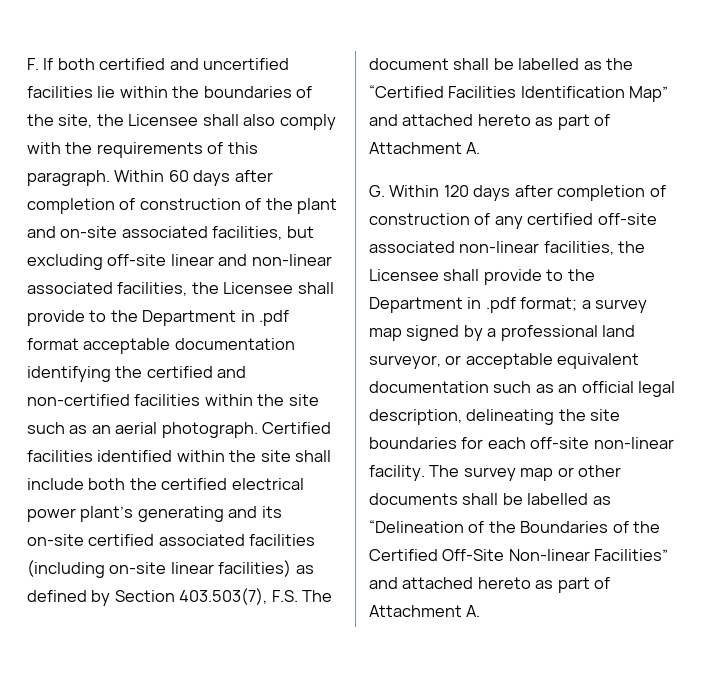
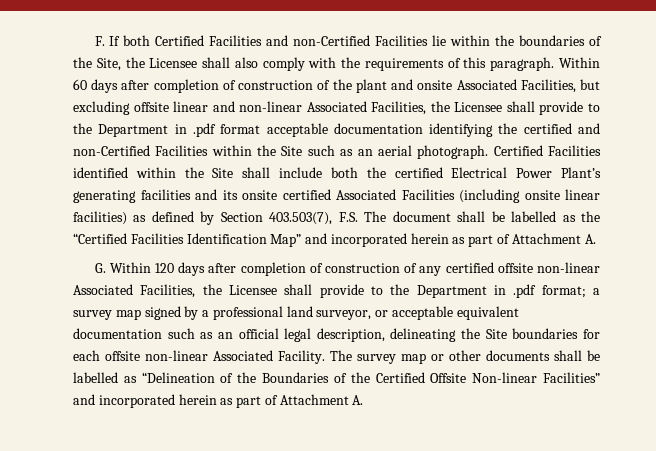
- F. If both certified and uncertified facilities lie within the boundaries of the site, the Licensee shall also comply with the requirements of this paragraph.
+ F. If both Certified Facilities and non-Certified Facilities lie within the boundaries of the Site, the Licensee shall also comply with the requirements of this paragraph.
- Within 60 days after completion of construction of the plant and on-site associated facilities, but excluding off-site linear and non-linear associated facilities, the Licensee shall provide to the Department in .pdf format acceptable documentation identifying the certified and non-certified facilities within the site such as an aerial photograph.
+ Within 60 days after completion of construction of the plant and onsite Associated Facilities, but excluding offsite linear and non-linear Associated Facilities, the Licensee shall provide to the Department in .pdf format acceptable documentation identifying the certified and non-Certified Facilities within the Site such as an aerial photograph.
- Certified facilities identified within the site shall include both the certified electrical power plant’s generating and its on-site certified associated facilities (including on-site linear facilities) as defined by Section 403.503(7), F.S. The document shall be labelled as the “Certified Facilities Identification Map” and attached hereto as part of Attachment A.
+ Certified Facilities identified within the Site shall include both the certified Electrical Power Plant’s generating facilities and its onsite certified Associated Facilities (including onsite linear facilities) as defined by Section 403.503(7), F.S. The document shall be labelled as the “Certified Facilities Identification Map” and incorporated herein as part of Attachment A.
- G. Within 120 days after completion of construction of any certified off-site associated non-linear facilities, the Licensee shall provide to the Department in .pdf format; a survey map signed by a professional land surveyor, or acceptable equivalent documentation such as an official legal description, delineating the site boundaries for each off-site non-linear facility.
+ G. Within 120 days after completion of construction of any certified offsite non-linear Associated Facilities, the Licensee shall provide to the Department in .pdf format; a survey map signed by a professional land surveyor, or acceptable equivalent documentation such as an official legal description, delineating the Site boundaries for each offsite non-linear Associated Facility.
- The survey map or other documents shall be labelled as “Delineation of the Boundaries of the Certified Off-Site Non-linear Facilities” and attached hereto as part of Attachment A.
+ The survey map or other documents shall be labelled as “Delineation of the Boundaries of the Certified Offsite Non-linear Facilities” and incorporated herein as part of Attachment A.

